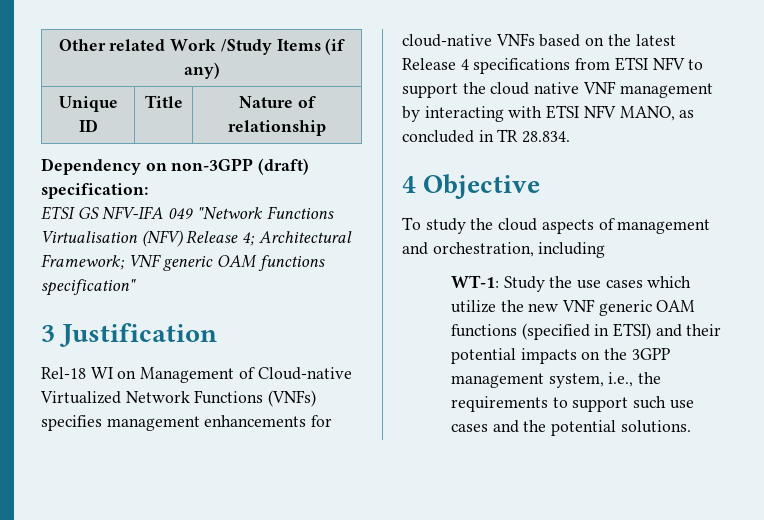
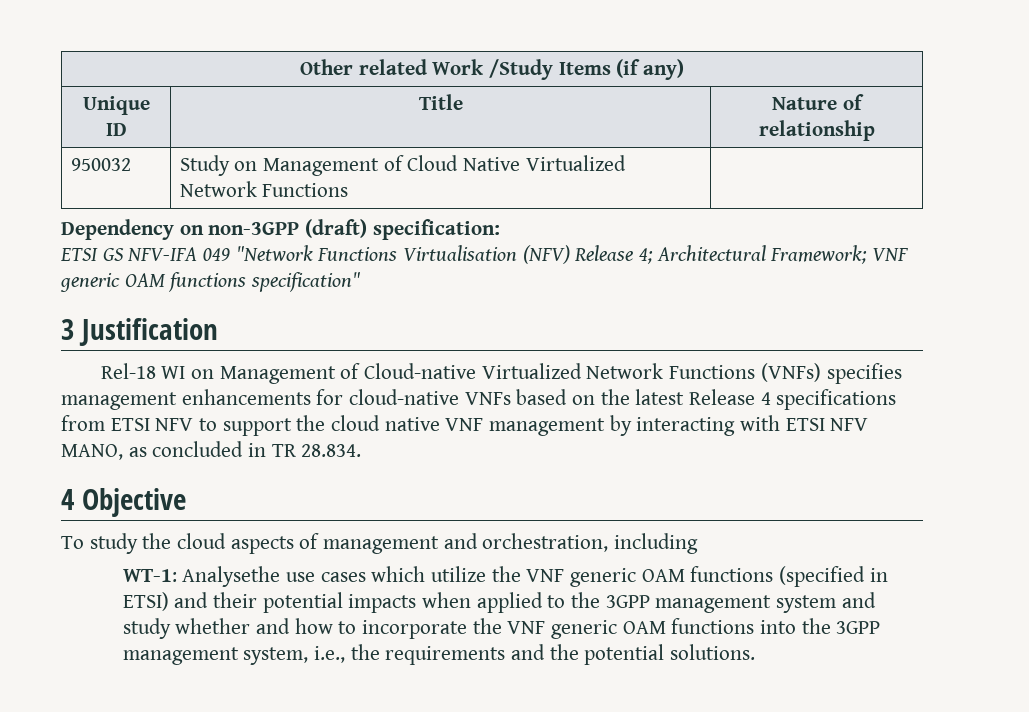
+ 950032 | Study on Management of Cloud Native Virtualized Network Functions |
- WT-1: Study the use cases which utilize the new VNF generic OAM functions (specified in ETSI) and their potential impacts on the 3GPP management system, i.e., the requirements to support such use cases and the potential solutions.
+ WT-1: Analysethe use cases which utilize the VNF generic OAM functions (specified in ETSI) and their potential impacts when applied to the 3GPP management system and study whether and how to incorporate the VNF generic OAM functions into the 3GPP management system, i.e., the requirements and the potential solutions.

